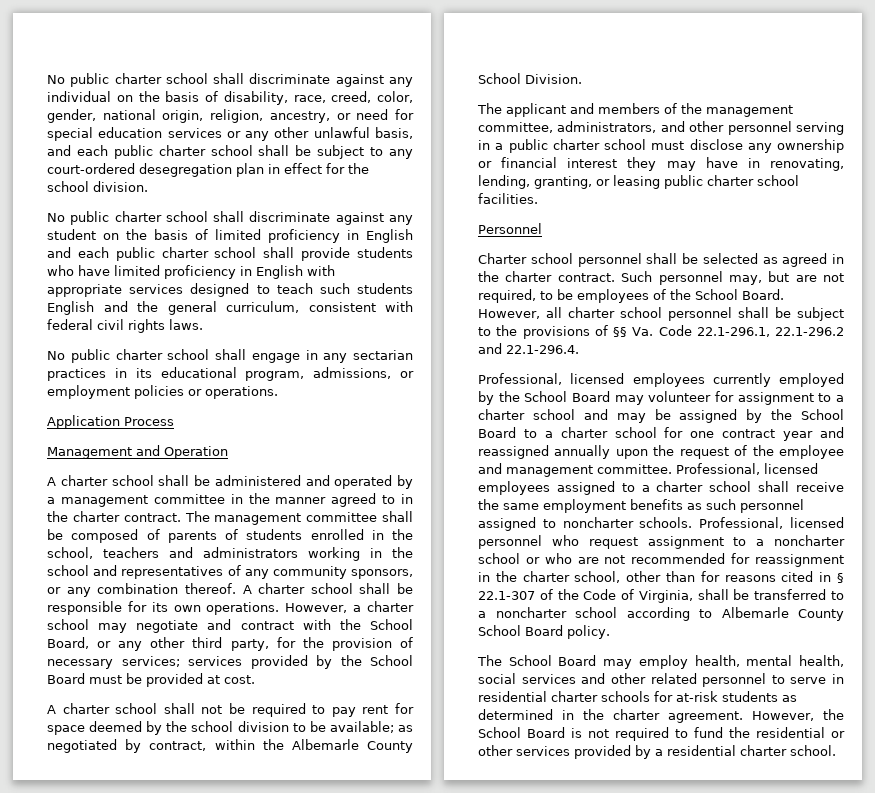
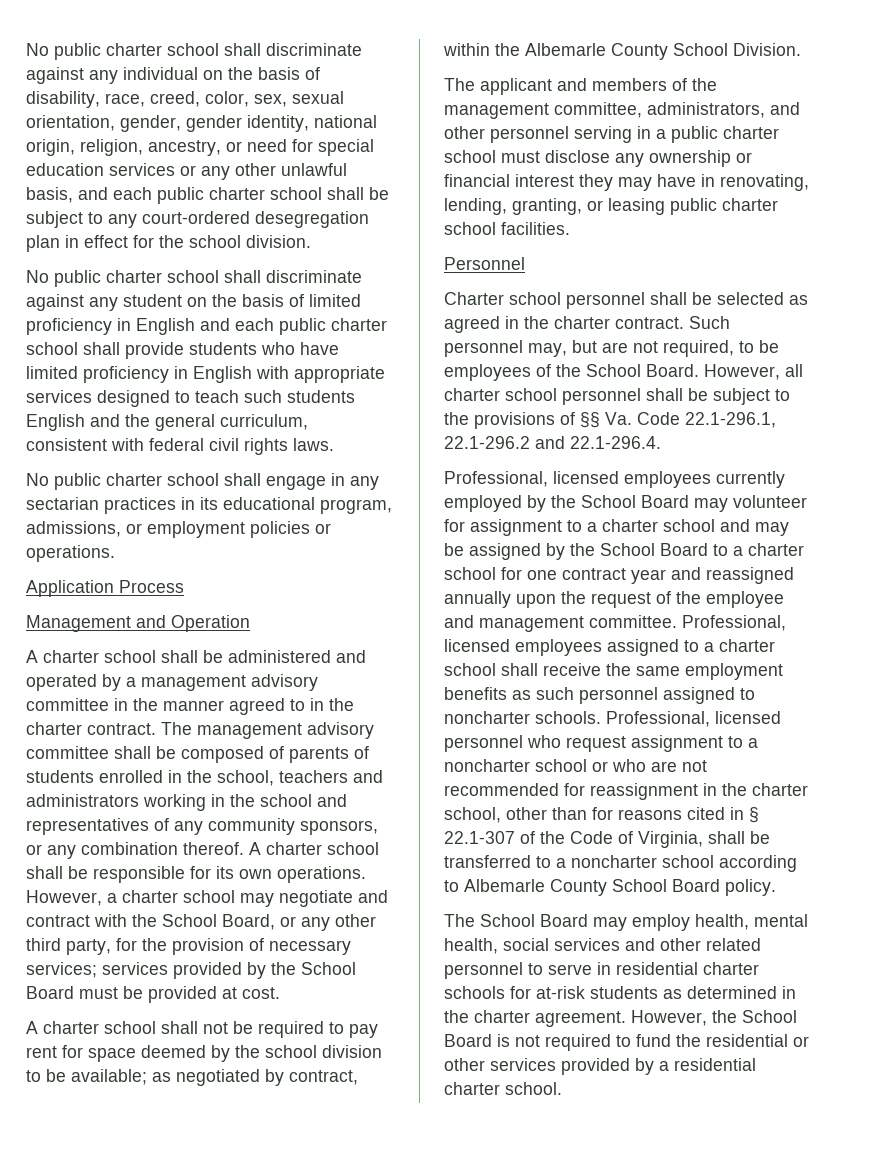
- No public charter school shall discriminate against any individual on the basis of disability, race, creed, color, gender, national origin, religion, ancestry, or need for special education services or any other unlawful basis, and each public charter school shall be subject to any court-ordered desegregation plan in effect for the school division.
+ No public charter school shall discriminate against any individual on the basis of disability, race, creed, color, sex, sexual orientation, gender, gender identity, national origin, religion, ancestry, or need for special education services or any other unlawful basis, and each public charter school shall be subject to any court-ordered desegregation plan in effect for the school division.
- A charter school shall be administered and operated by a management committee in the manner agreed to in the charter contract.
+ A charter school shall be administered and operated by a management advisory committee in the manner agreed to in the charter contract.
- The management committee shall be composed of parents of students enrolled in the school, teachers and administrators working in the school and representatives of any community sponsors, or any combination thereof.
+ The management advisory committee shall be composed of parents of students enrolled in the school, teachers and administrators working in the school and representatives of any community sponsors, or any combination thereof.

